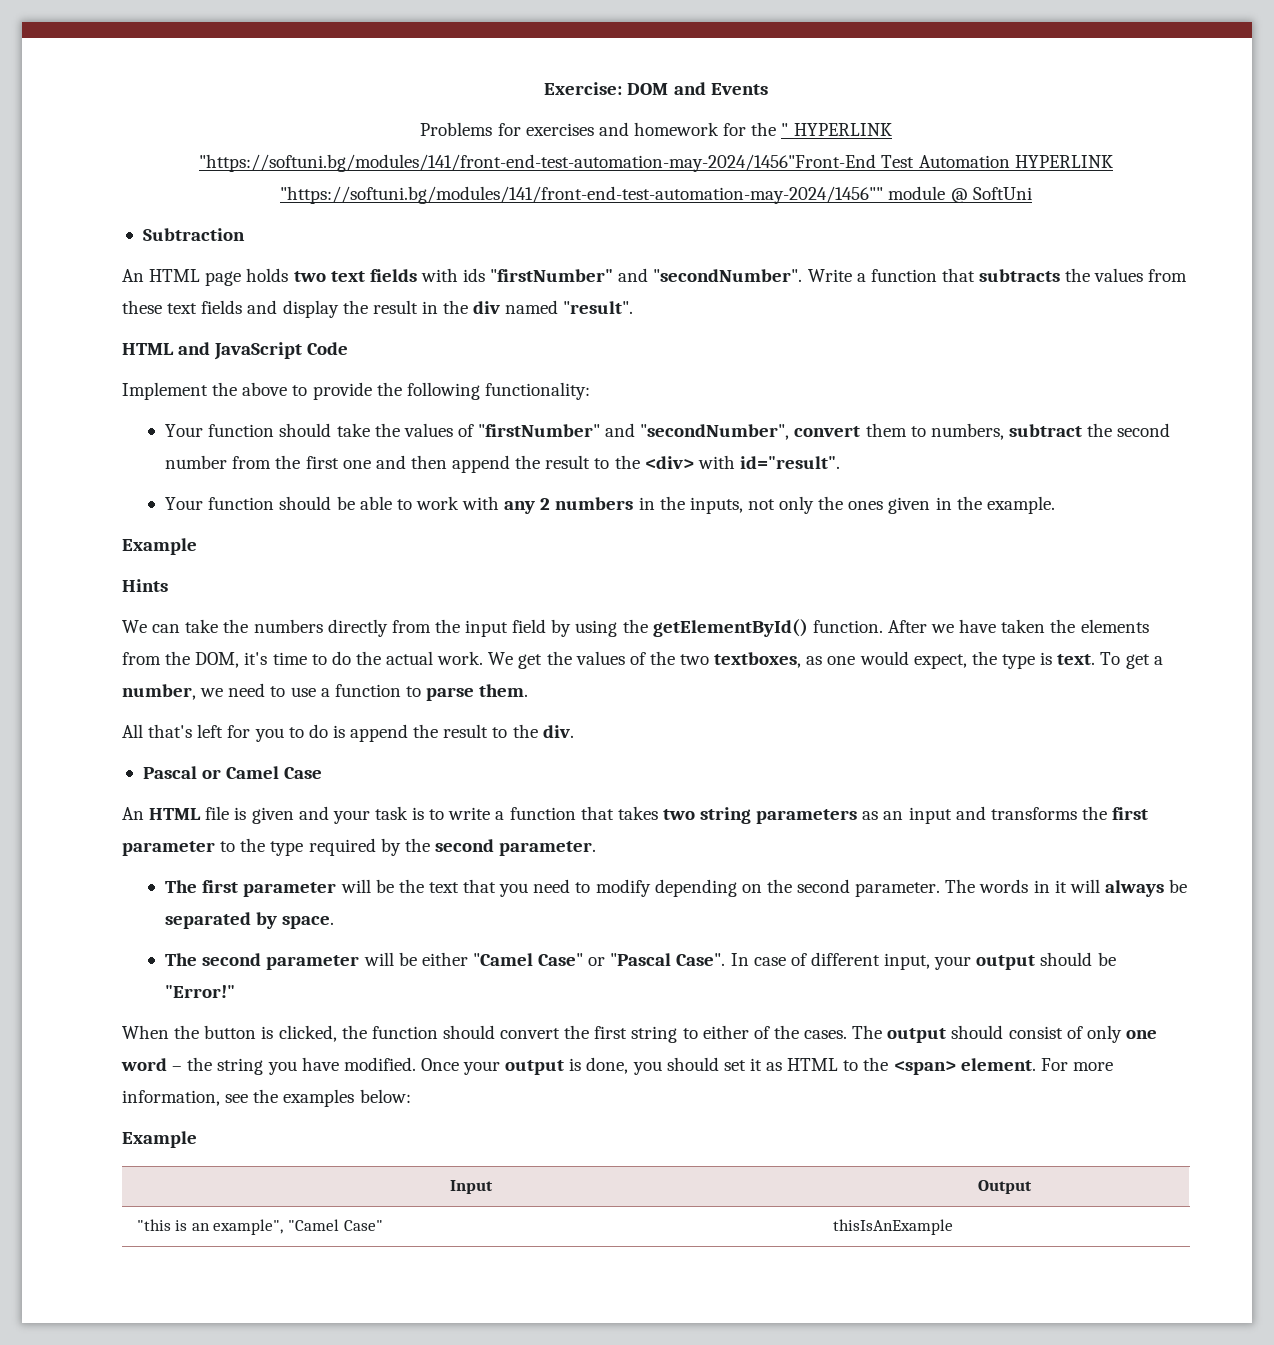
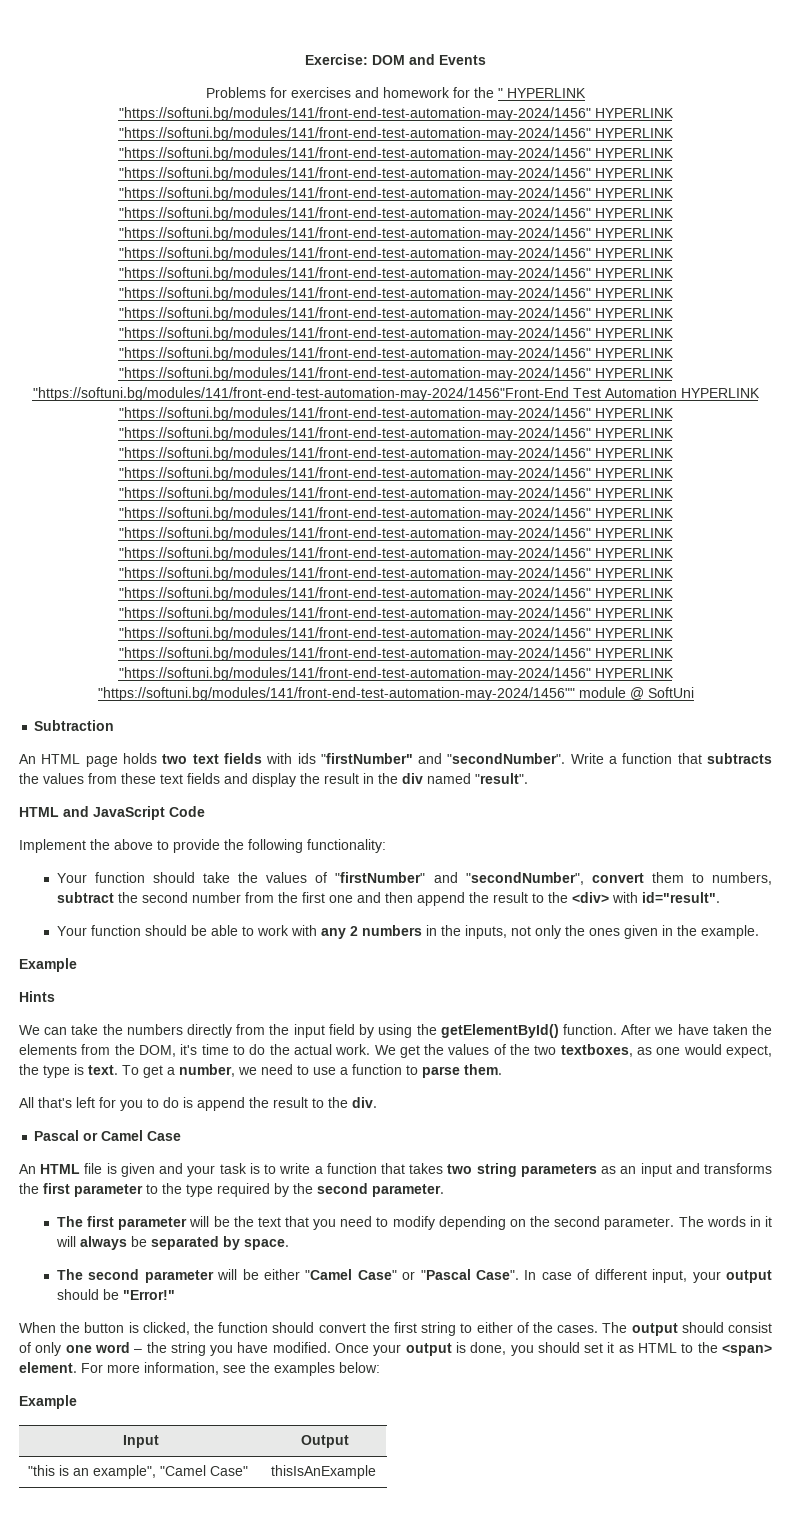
- Problems for exercises and homework for the " HYPERLINK "https://softuni.bg/modules/141/front-end-test-automation-may-2024/1456"Front-End Test Automation HYPERLINK "https://softuni.bg/modules/141/front-end-test-automation-may-2024/1456"" module @ SoftUni
+ Problems for exercises and homework for the " HYPERLINK "https://softuni.bg/modules/141/front-end-test-automation-may-2024/1456" HYPERLINK "https://softuni.bg/modules/141/front-end-test-automation-may-2024/1456" HYPERLINK "https://softuni.bg/modules/141/front-end-test-automation-may-2024/1456" HYPERLINK "https://softuni.bg/modules/141/front-end-test-automation-may-2024/1456" HYPERLINK "https://softuni.bg/modules/141/front-end-test-automation-may-2024/1456" HYPERLINK "https://softuni.bg/modules/141/front-end-test-automation-may-2024/1456" HYPERLINK "https://softuni.bg/modules/141/front-end-test-automation-may-2024/1456" HYPERLINK "https://softuni.bg/modules/141/front-end-test-automation-may-2024/1456" HYPERLINK "https://softuni.bg/modules/141/front-end-test-automation-may-2024/1456" HYPERLINK "https://softuni.bg/modules/141/front-end-test-automation-may-2024/1456" HYPERLINK "https://softuni.bg/modules/141/front-end-test-automation-may-2024/1456" HYPERLINK "https://softuni.bg/modules/141/front-end-test-automation-may-2024/1456" HYPERLINK "https://softuni.bg/modules/141/front-end-test-automation-may-2024/1456" HYPERLINK "https://softuni.bg/modules/141/front-end-test-automation-may-2024/1456" HYPERLINK "https://softuni.bg/modules/141/front-end-test-automation-may-2024/1456"Front-End Test Automation HYPERLINK "https://softuni.bg/modules/141/front-end-test-automation-may-2024/1456" HYPERLINK "https://softuni.bg/modules/141/front-end-test-automation-may-2024/1456" HYPERLINK "https://softuni.bg/modules/141/front-end-test-automation-may-2024/1456" HYPERLINK "https://softuni.bg/modules/141/front-end-test-automation-may-2024/1456" HYPERLINK "https://softuni.bg/modules/141/front-end-test-automation-may-2024/1456" HYPERLINK "https://softuni.bg/modules/141/front-end-test-automation-may-2024/1456" HYPERLINK "https://softuni.bg/modules/141/front-end-test-automation-may-2024/1456" HYPERLINK "https://softuni.bg/modules/141/front-end-test-automation-may-2024/1456" HYPERLINK "https://softuni.bg/modules/141/front-end-test-automation-may-2024/1456" HYPERLINK "https://softuni.bg/modules/141/front-end-test-automation-may-2024/1456" HYPERLINK "https://softuni.bg/modules/141/front-end-test-automation-may-2024/1456" HYPERLINK "https://softuni.bg/modules/141/front-end-test-automation-may-2024/1456" HYPERLINK "https://softuni.bg/modules/141/front-end-test-automation-may-2024/1456" HYPERLINK "https://softuni.bg/modules/141/front-end-test-automation-may-2024/1456" HYPERLINK "https://softuni.bg/modules/141/front-end-test-automation-may-2024/1456"" module @ SoftUni

